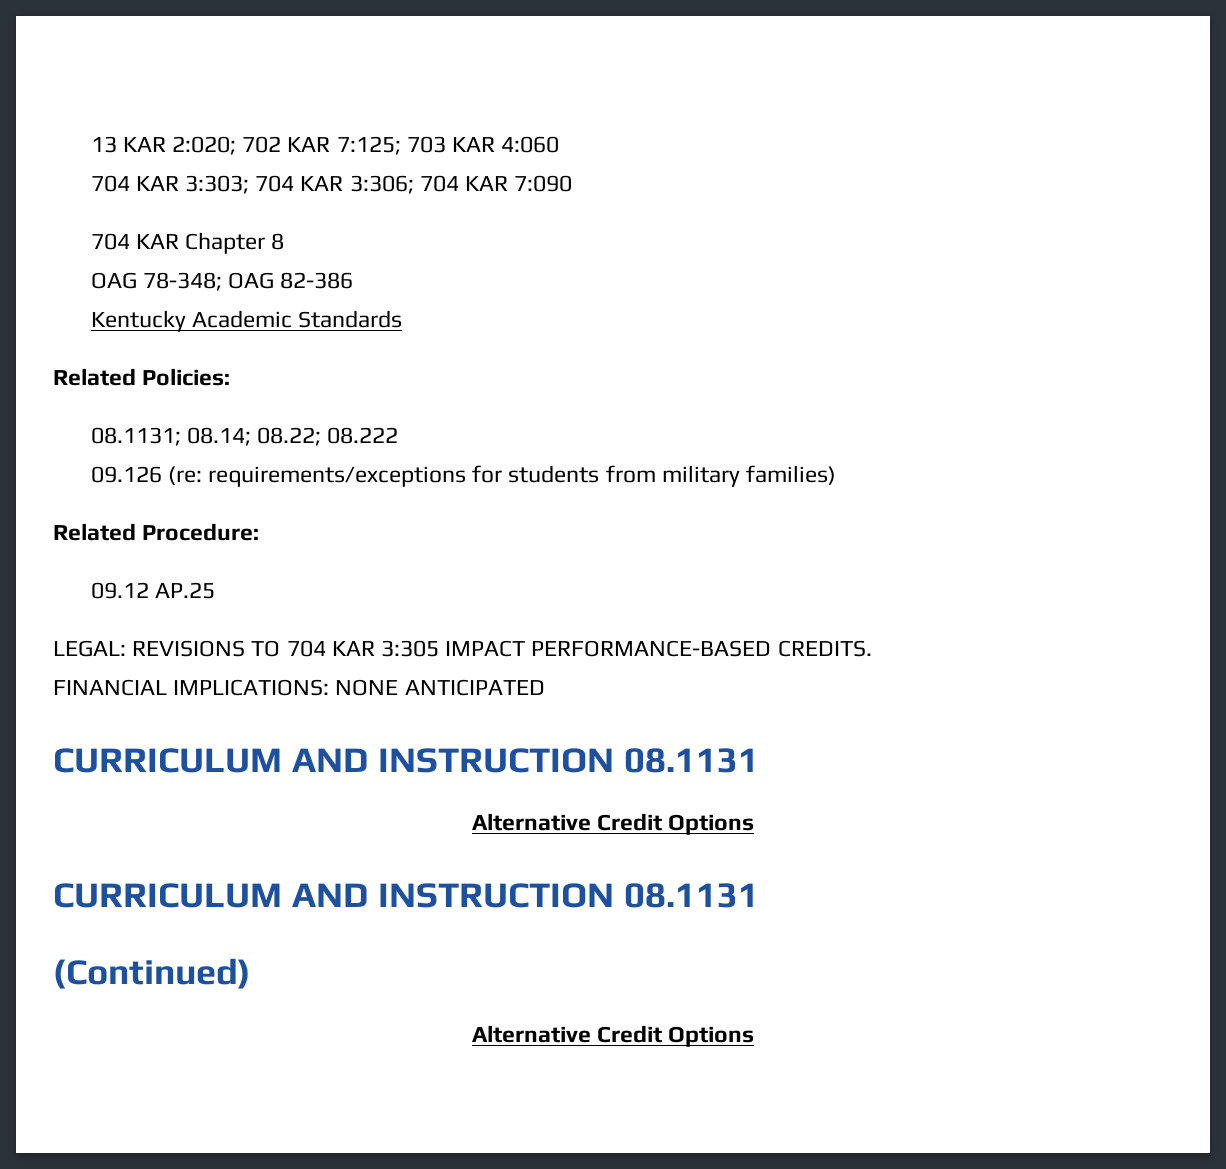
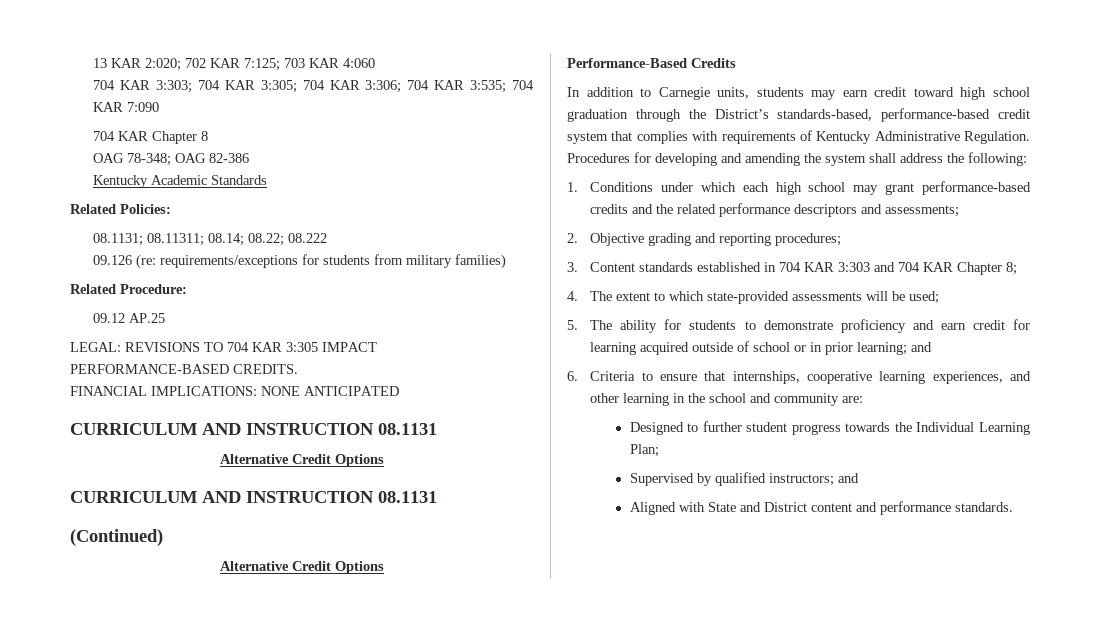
- 704 KAR 3:303; 704 KAR 3:306; 704 KAR 7:090
+ 704 KAR 3:303; 704 KAR 3:305; 704 KAR 3:306; 704 KAR 3:535; 704 KAR 7:090
- 08.1131; 08.14; 08.22; 08.222
+ 08.1131; 08.11311; 08.14; 08.22; 08.222
+ Performance-Based Credits
+ In addition to Carnegie units, students may earn credit toward high school graduation through the District’s standards-based, performance-based credit system that complies with requirements of Kentucky Administrative Regulation. Procedures for developing and amending the system shall address the following:
+ 1. Conditions under which each high school may grant performance-based credits and the related performance descriptors and assessments;
+ 2. Objective grading and reporting procedures;
+ 3. Content standards established in 704 KAR 3:303 and 704 KAR Chapter 8;
+ 4. The extent to which state-provided assessments will be used;
+ 5. The ability for students to demonstrate proficiency and earn credit for learning acquired outside of school or in prior learning; and
+ 6. Criteria to ensure that internships, cooperative learning experiences, and other learning in the school and community are:
+ Designed to further student progress towards the Individual Learning Plan;
+ Supervised by qualified instructors; and
+ Aligned with State and District content and performance standards.

